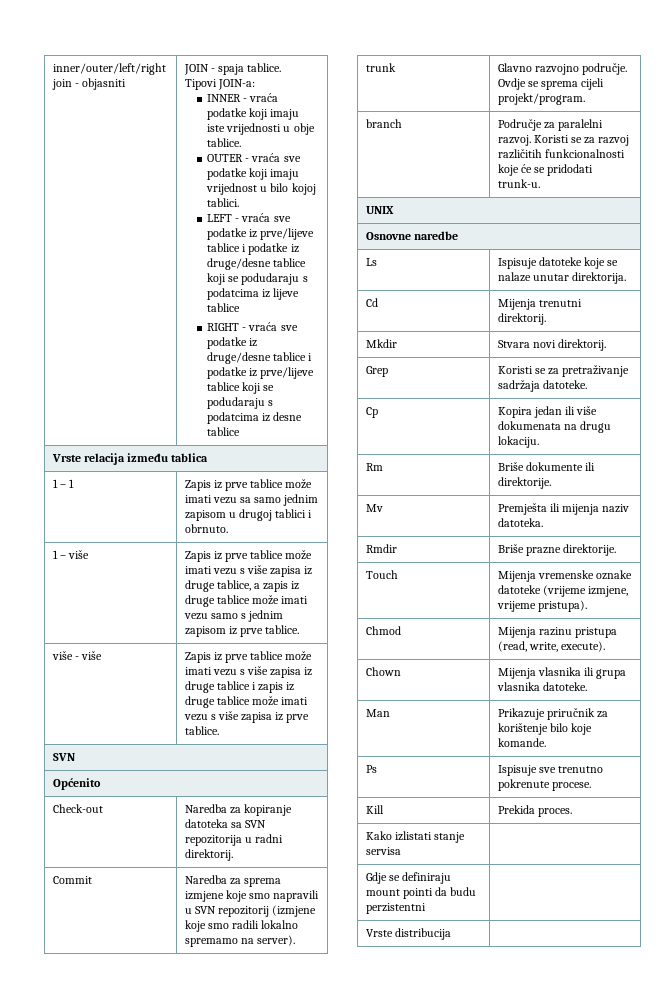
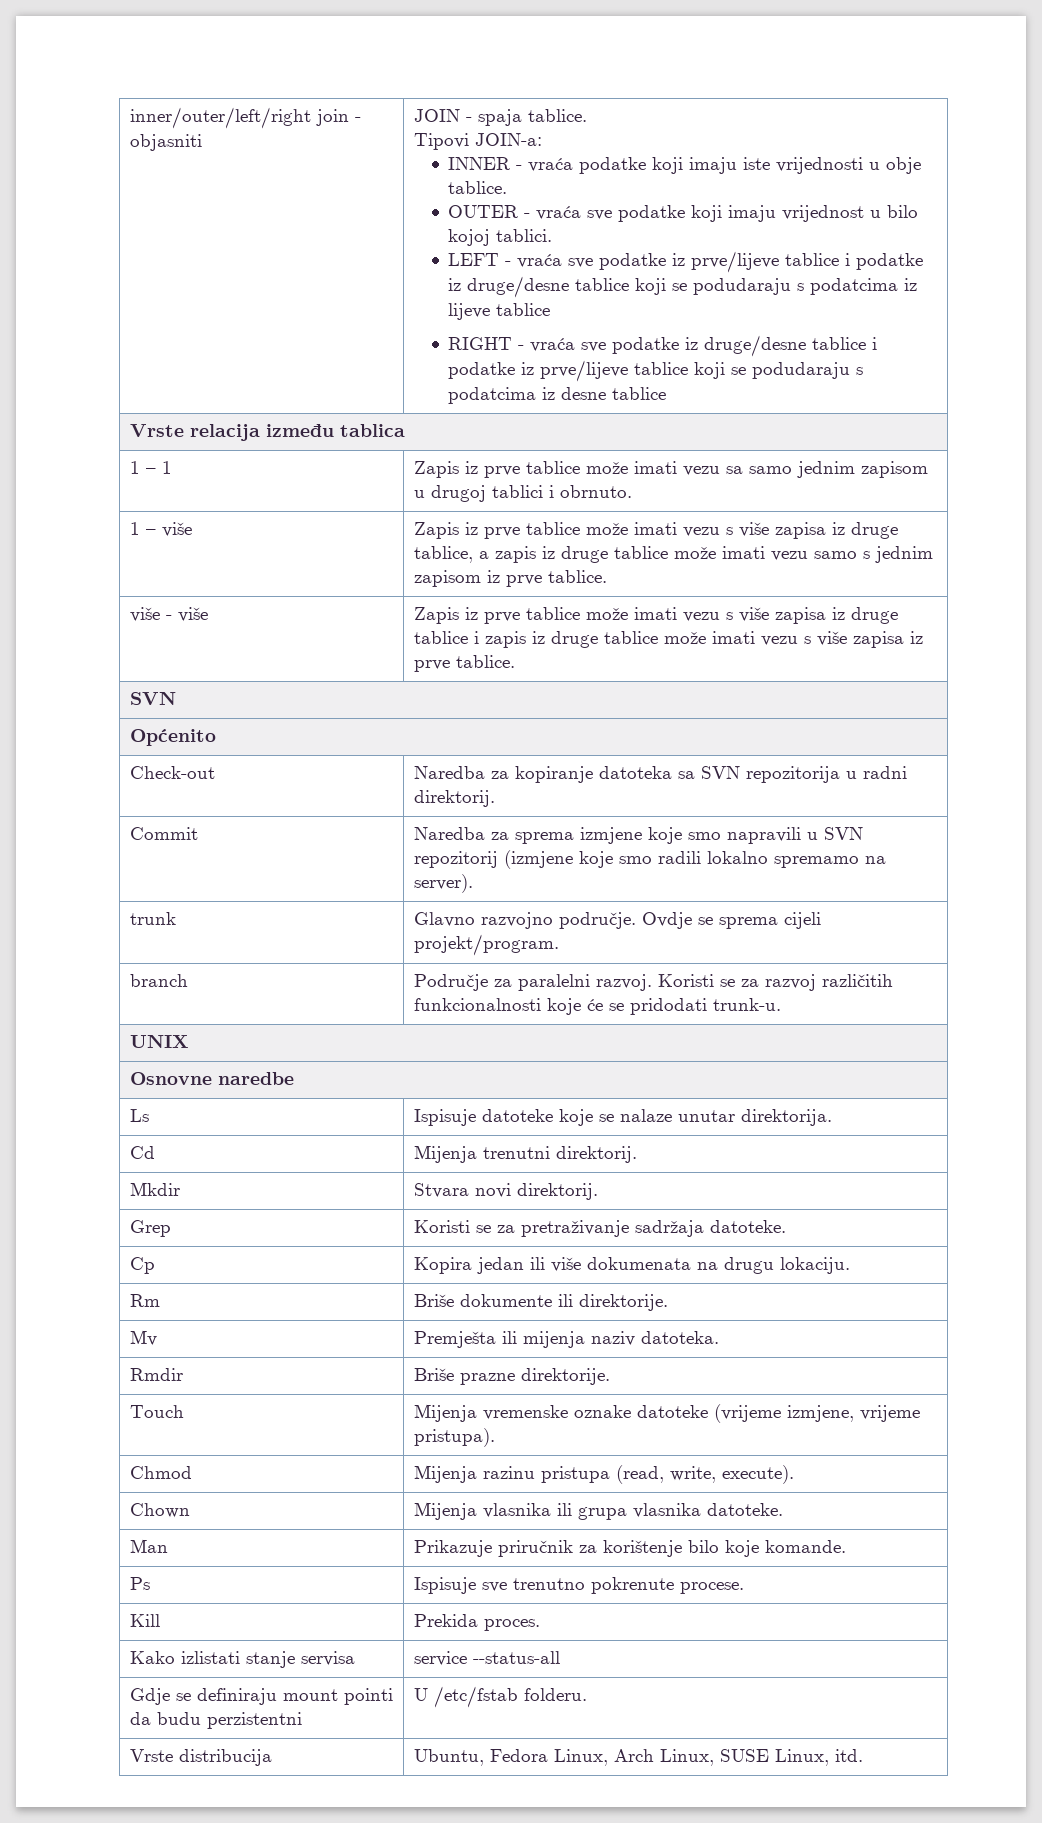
- Kako izlistati stanje servisa |
+ Kako izlistati stanje servisa | service --status-all
- Gdje se definiraju mount pointi da budu perzistentni |
+ Gdje se definiraju mount pointi da budu perzistentni | U /etc/fstab folderu.
- Vrste distribucija |
+ Vrste distribucija | Ubuntu, Fedora Linux, Arch Linux, SUSE Linux, itd.

